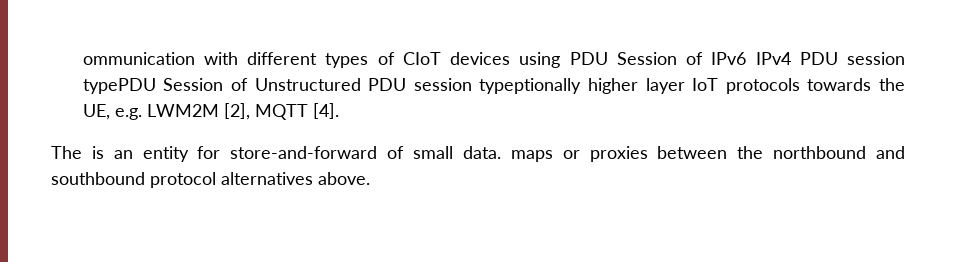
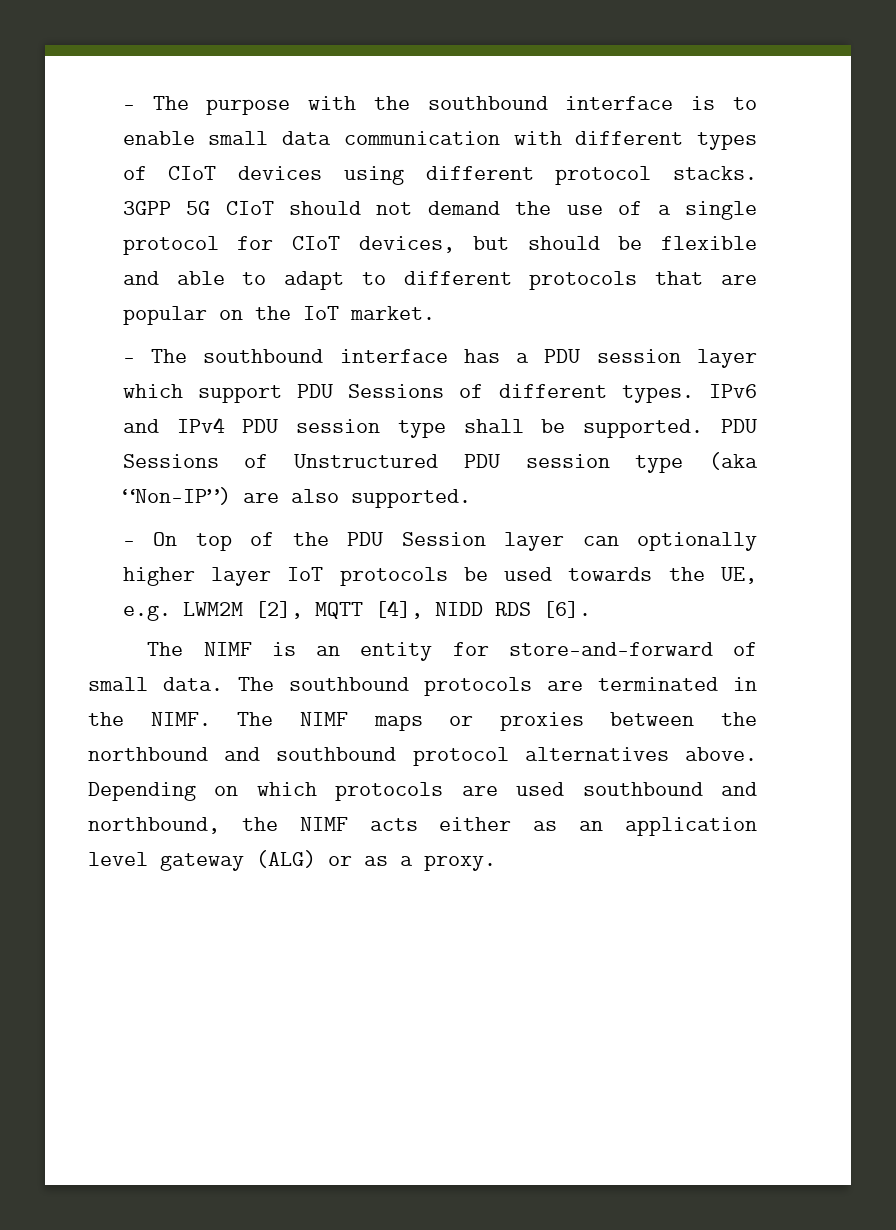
- ommunication with different types of CIoT devices using PDU Session of IPv6 IPv4 PDU session typePDU Session of Unstructured PDU session typeptionally higher layer IoT protocols towards the UE, e.g. LWM2M [2], MQTT [4].
- The is an entity for store-and-forward of small data. maps or proxies between the northbound and southbound protocol alternatives above.
+ - The purpose with the southbound interface is to enable small data communication with different types of CIoT devices using different protocol stacks. 3GPP 5G CIoT should not demand the use of a single protocol for CIoT devices, but should be flexible and able to adapt to different protocols that are popular on the IoT market.
+ - The southbound interface has a PDU session layer which support PDU Sessions of different types. IPv6 and IPv4 PDU session type shall be supported. PDU Sessions of Unstructured PDU session type (aka “Non-IP”) are also supported.
+ - On top of the PDU Session layer can optionally higher layer IoT protocols be used towards the UE, e.g. LWM2M [2], MQTT [4], NIDD RDS [6].
+ The NIMF is an entity for store-and-forward of small data. The southbound protocols are terminated in the NIMF. The NIMF maps or proxies between the northbound and southbound protocol alternatives above.
+ Depending on which protocols are used southbound and northbound, the NIMF acts either as an application level gateway (ALG) or as a proxy.

